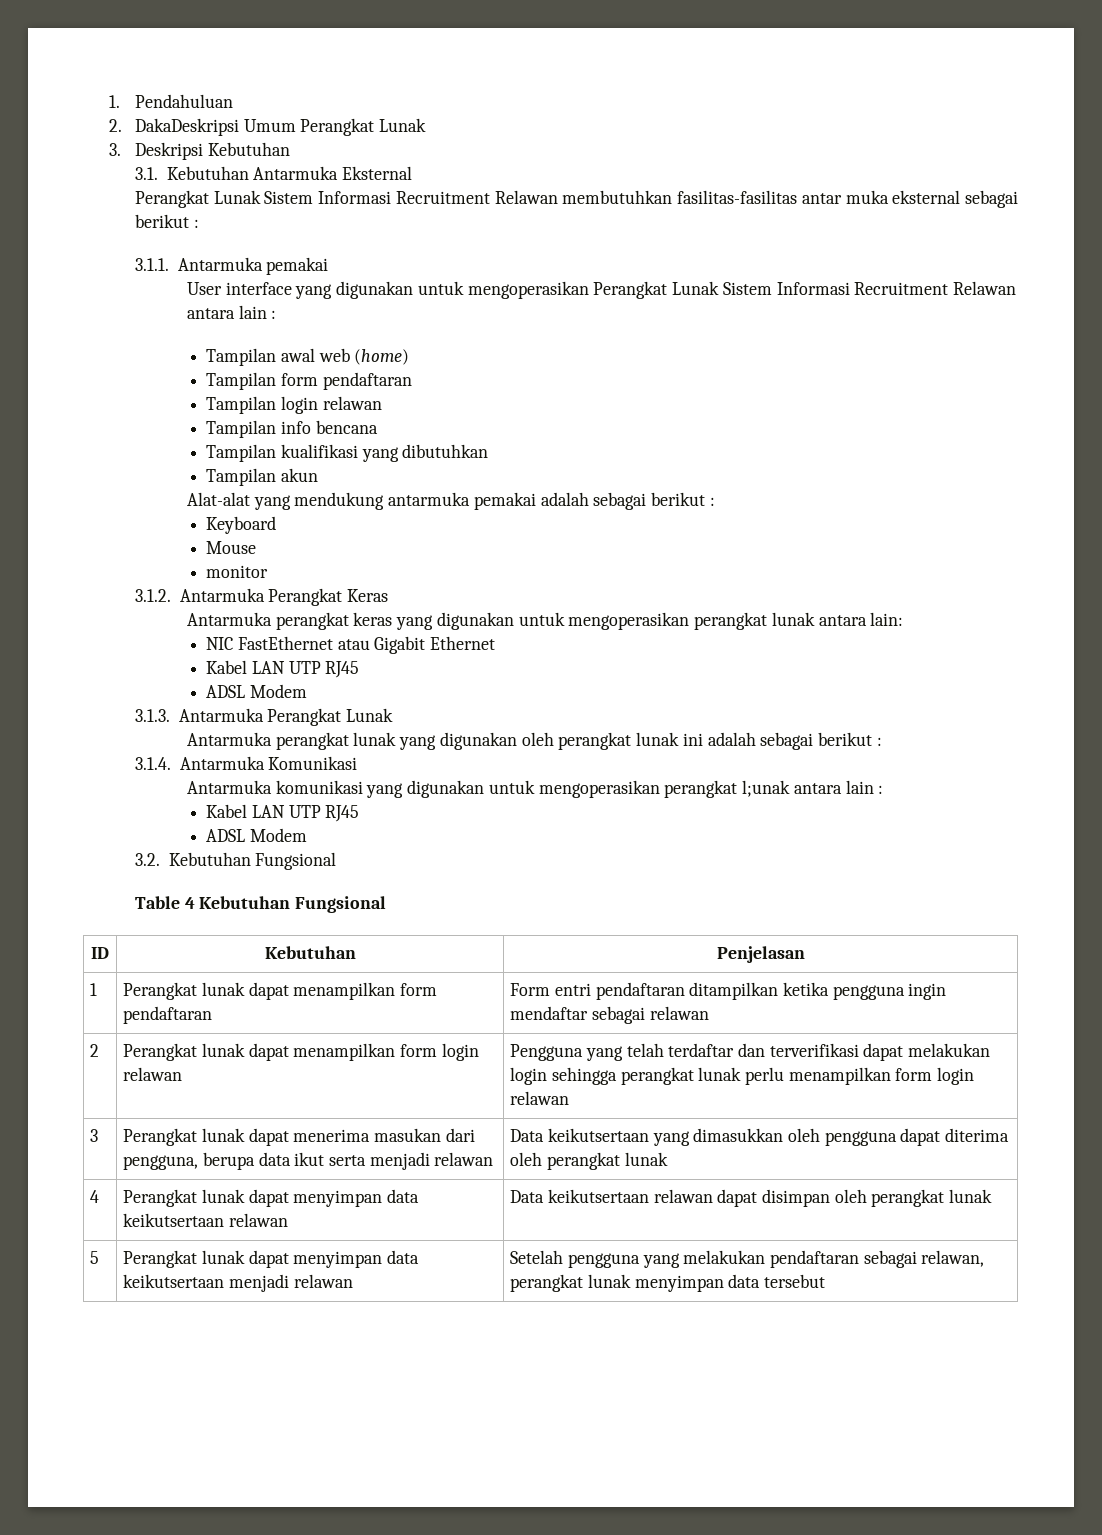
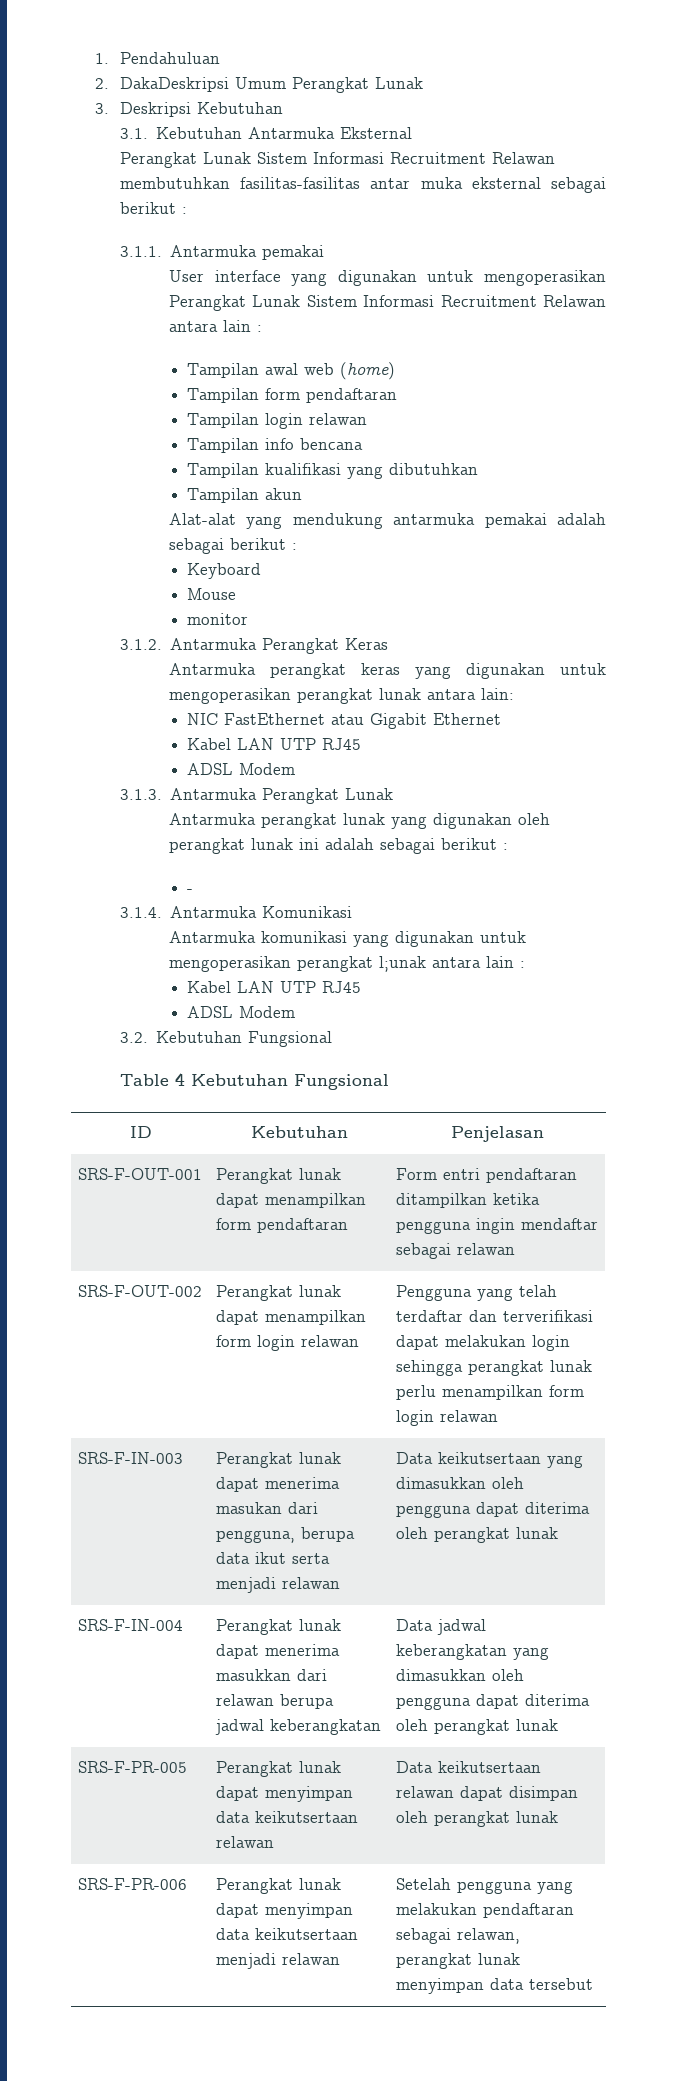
+ -
- 1 | Perangkat lunak dapat menampilkan form pendaftaran | Form entri pendaftaran ditampilkan ketika pengguna ingin mendaftar sebagai relawan
+ SRS-F-OUT-001 | Perangkat lunak dapat menampilkan form pendaftaran | Form entri pendaftaran ditampilkan ketika pengguna ingin mendaftar sebagai relawan
- 2 | Perangkat lunak dapat menampilkan form login relawan | Pengguna yang telah terdaftar dan terverifikasi dapat melakukan login sehingga perangkat lunak perlu menampilkan form login relawan
+ SRS-F-OUT-002 | Perangkat lunak dapat menampilkan form login relawan | Pengguna yang telah terdaftar dan terverifikasi dapat melakukan login sehingga perangkat lunak perlu menampilkan form login relawan
- 3 | Perangkat lunak dapat menerima masukan dari pengguna, berupa data ikut serta menjadi relawan | Data keikutsertaan yang dimasukkan oleh pengguna dapat diterima oleh perangkat lunak
+ SRS-F-IN-003 | Perangkat lunak dapat menerima masukan dari pengguna, berupa data ikut serta menjadi relawan | Data keikutsertaan yang dimasukkan oleh pengguna dapat diterima oleh perangkat lunak
- 4 | Perangkat lunak dapat menyimpan data keikutsertaan relawan | Data keikutsertaan relawan dapat disimpan oleh perangkat lunak
+ SRS-F-IN-004 | Perangkat lunak dapat menerima masukkan dari relawan berupa jadwal keberangkatan | Data jadwal keberangkatan yang dimasukkan oleh pengguna dapat diterima oleh perangkat lunak
+ SRS-F-PR-005 | Perangkat lunak dapat menyimpan data keikutsertaan relawan | Data keikutsertaan relawan dapat disimpan oleh perangkat lunak
- 5 | Perangkat lunak dapat menyimpan data keikutsertaan menjadi relawan | Setelah pengguna yang melakukan pendaftaran sebagai relawan, perangkat lunak menyimpan data tersebut
+ SRS-F-PR-006 | Perangkat lunak dapat menyimpan data keikutsertaan menjadi relawan | Setelah pengguna yang melakukan pendaftaran sebagai relawan, perangkat lunak menyimpan data tersebut

